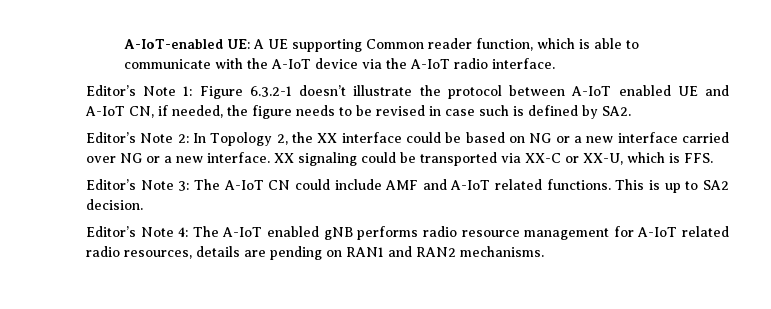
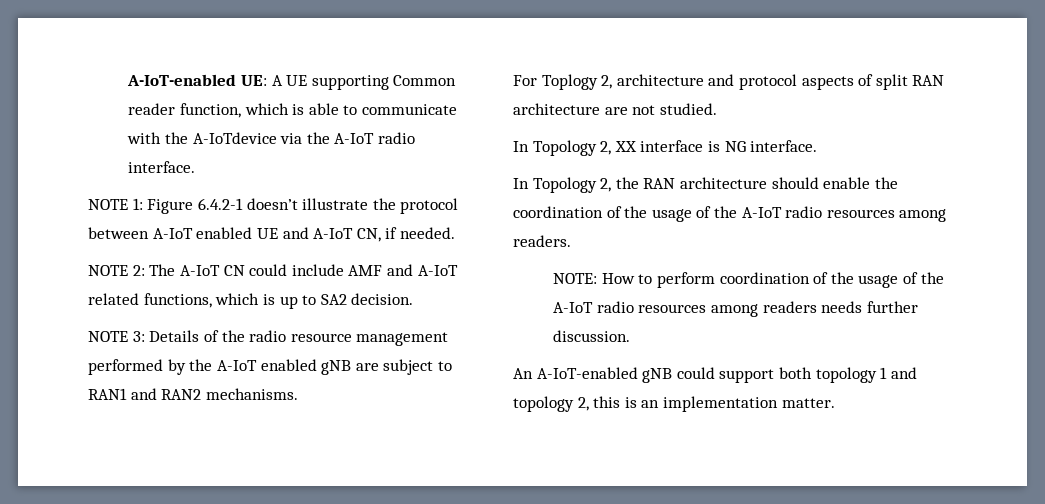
- A-IoT-enabled UE: A UE supporting Common reader function, which is able to communicate with the A-IoT device via the A-IoT radio interface.
+ A-IoT-enabled UE: A UE supporting Common reader function, which is able to communicate with the A-IoTdevice via the A-IoT radio interface.
- Editor’s Note 1: Figure 6.3.2-1 doesn’t illustrate the protocol between A-IoT enabled UE and A-IoT CN, if needed, the figure needs to be revised in case such is defined by SA2.
- Editor’s Note 2: In Topology 2, the XX interface could be based on NG or a new interface carried over NG or a new interface. XX signaling could be transported via XX-C or XX-U, which is FFS.
- Editor’s Note 3: The A-IoT CN could include AMF and A-IoT related functions. This is up to SA2 decision.
+ NOTE 1: Figure 6.4.2-1 doesn’t illustrate the protocol between A-IoT enabled UE and A-IoT CN, if needed.
+ NOTE 2: The A-IoT CN could include AMF and A-IoT related functions, which is up to SA2 decision.
- Editor’s Note 4: The A-IoT enabled gNB performs radio resource management for A-IoT related radio resources, details are pending on RAN1 and RAN2 mechanisms.
+ NOTE 3: Details of the radio resource management performed by the A-IoT enabled gNB are subject to RAN1 and RAN2 mechanisms.
+ For Toplogy 2, architecture and protocol aspects of split RAN architecture are not studied.
+ In Topology 2, XX interface is NG interface.
+ In Topology 2, the RAN architecture should enable the coordination of the usage of the A-IoT radio resources among readers.
+ NOTE: How to perform coordination of the usage of the A-IoT radio resources among readers needs further discussion.
+ An A-IoT-enabled gNB could support both topology 1 and topology 2, this is an implementation matter.

